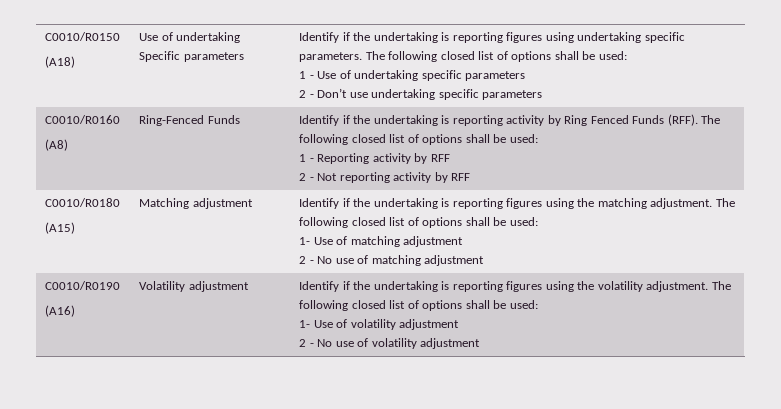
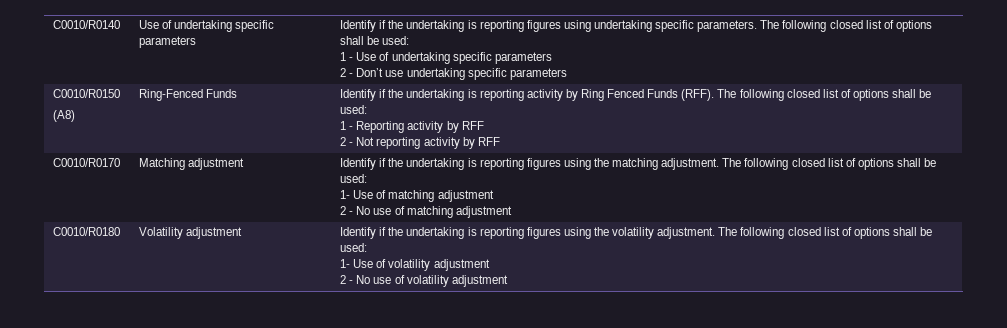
- C0010/R0150
- (A18) | Use of undertaking Specific parameters
+ C0010/R0140 | Use of undertaking specific parameters
- C0010/R0160
+ C0010/R0150
- C0010/R0180
- (A15) | Matching adjustment | Identify if the undertaking is reporting figures using the matching adjustment. The following closed list of options shall be used:
+ C0010/R0170 | Matching adjustment | Identify if the undertaking is reporting figures using the matching adjustment. The following closed list of options shall be used:
- C0010/R0190
- (A16) | Volatility adjustment | Identify if the undertaking is reporting figures using the volatility adjustment. The following closed list of options shall be used:
+ C0010/R0180 | Volatility adjustment | Identify if the undertaking is reporting figures using the volatility adjustment. The following closed list of options shall be used:

